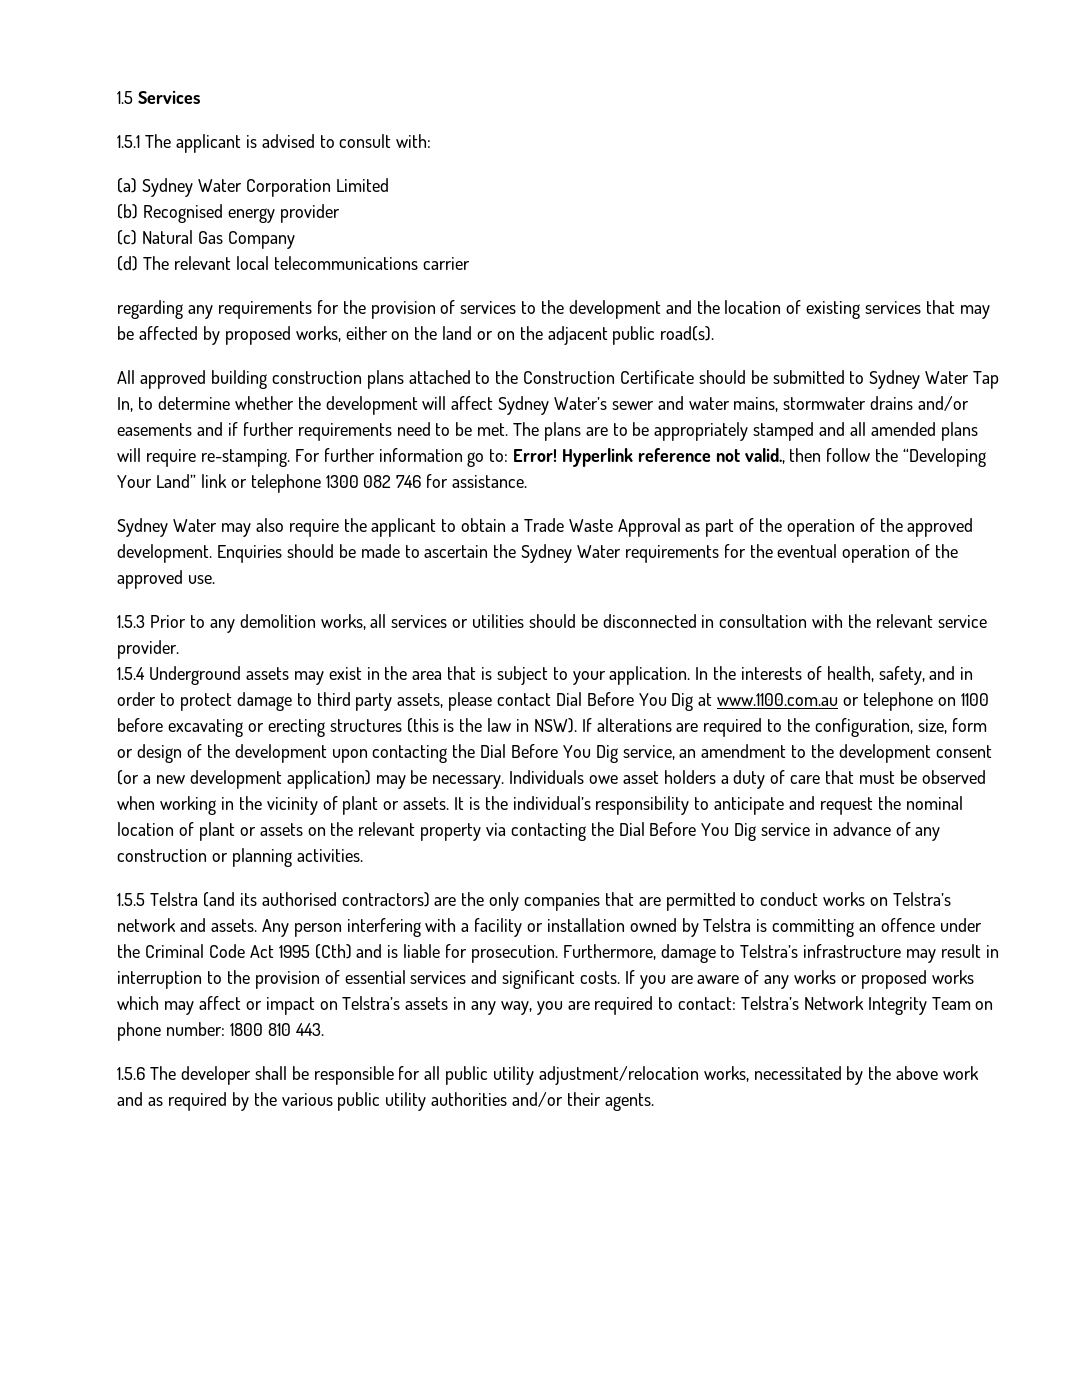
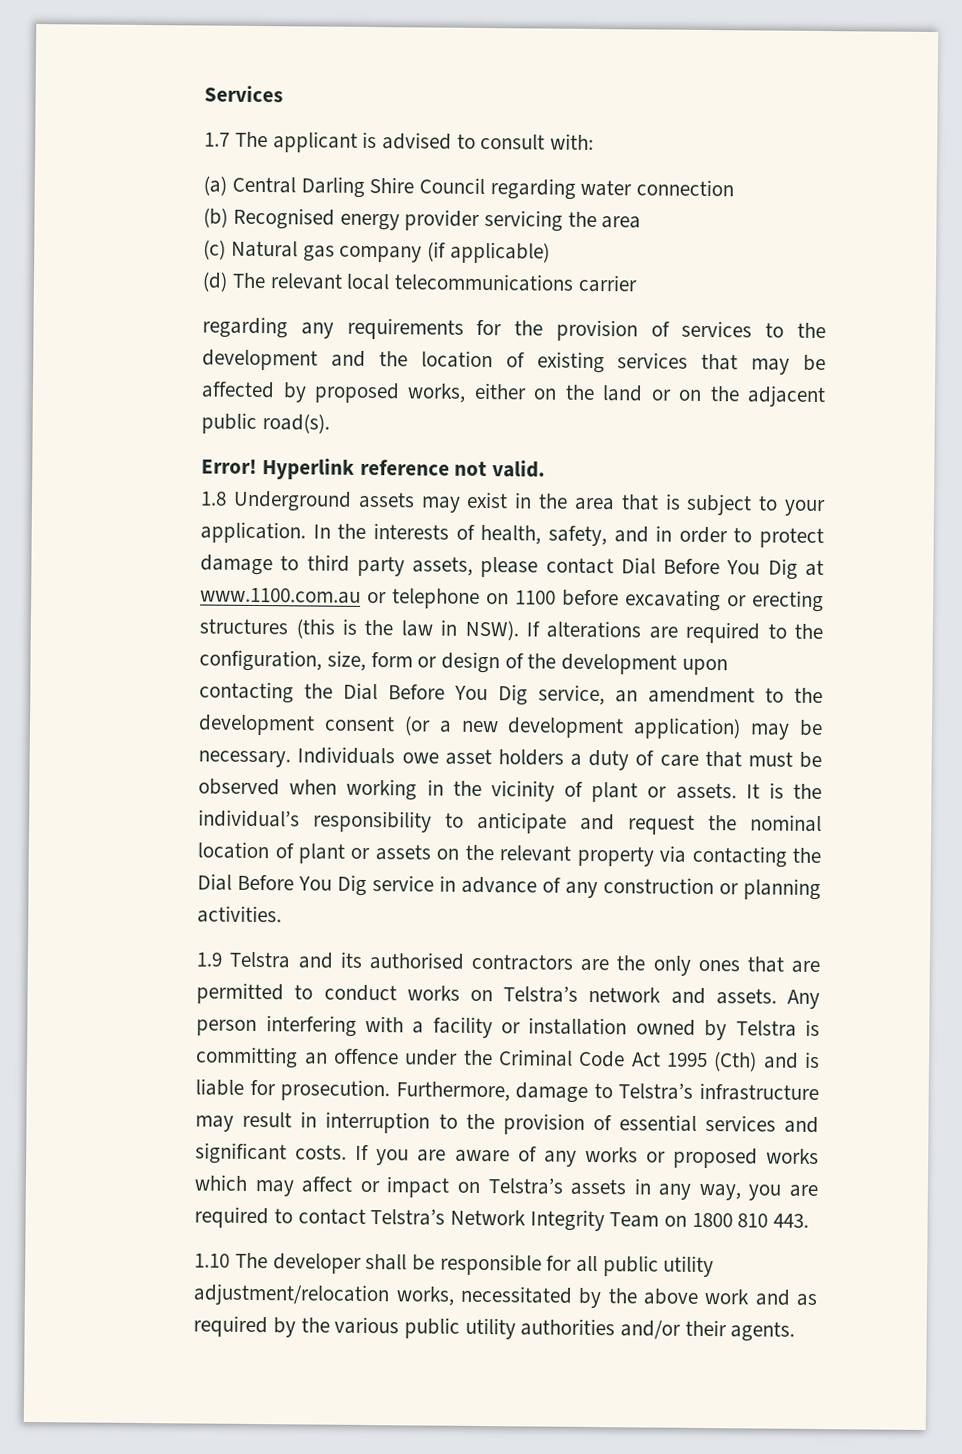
- 1.5 Services
+ Services
- 1.5.1 The applicant is advised to consult with:
+ 1.7 The applicant is advised to consult with:
- (a) Sydney Water Corporation Limited
+ (a) Central Darling Shire Council regarding water connection
- (b) Recognised energy provider
+ (b) Recognised energy provider servicing the area
- (c) Natural Gas Company
+ (c) Natural gas company (if applicable)
- All approved building construction plans attached to the Construction Certificate should be submitted to Sydney Water Tap In, to determine whether the development will affect Sydney Water’s sewer and water mains, stormwater drains and/or easements and if further requirements need to be met. The plans are to be appropriately stamped and all amended plans will require re-stamping. For further information go to: Error! Hyperlink reference not valid., then follow the “Developing Your Land” link or telephone 1300 082 746 for assistance.
- Sydney Water may also require the applicant to obtain a Trade Waste Approval as part of the operation of the approved development. Enquiries should be made to ascertain the Sydney Water requirements for the eventual operation of the approved use.
- 1.5.3 Prior to any demolition works, all services or utilities should be disconnected in consultation with the relevant service provider.
- 1.5.4 Underground assets may exist in the area that is subject to your application.
+ Error! Hyperlink reference not valid.
+ 1.8 Underground assets may exist in the area that is subject to your application.
- 1.5.5 Telstra (and its authorised contractors) are the only companies that are permitted to conduct works on Telstra’s network and assets.
+ 1.9 Telstra and its authorised contractors are the only ones that are permitted to conduct works on Telstra’s network and assets.
- If you are aware of any works or proposed works which may affect or impact on Telstra’s assets in any way, you are required to contact: Telstra’s Network Integrity Team on phone number: 1800 810 443.
+ If you are aware of any works or proposed works which may affect or impact on Telstra’s assets in any way, you are required to contact Telstra’s Network Integrity Team on 1800 810 443.
- 1.5.6 The developer shall be responsible for all public utility adjustment/relocation works, necessitated by the above work and as required by the various public utility authorities and/or their agents.
+ 1.10 The developer shall be responsible for all public utility adjustment/relocation works, necessitated by the above work and as required by the various public utility authorities and/or their agents.

